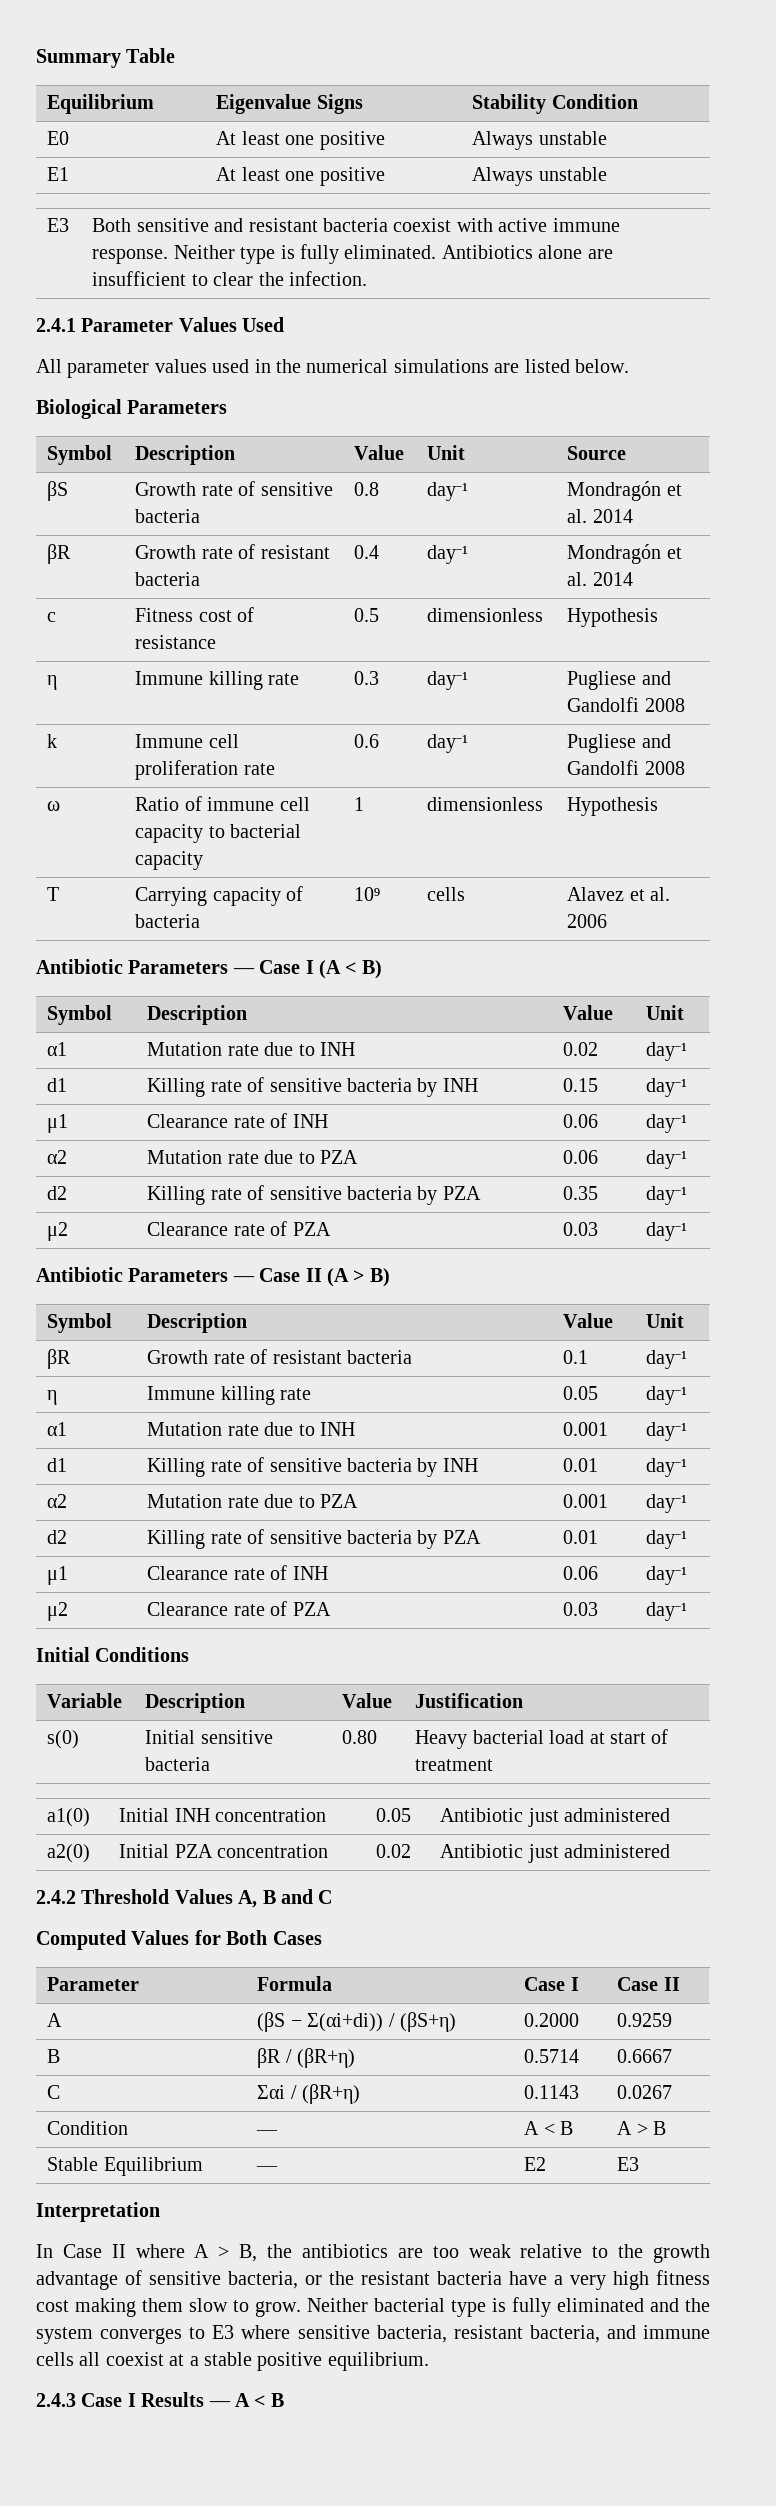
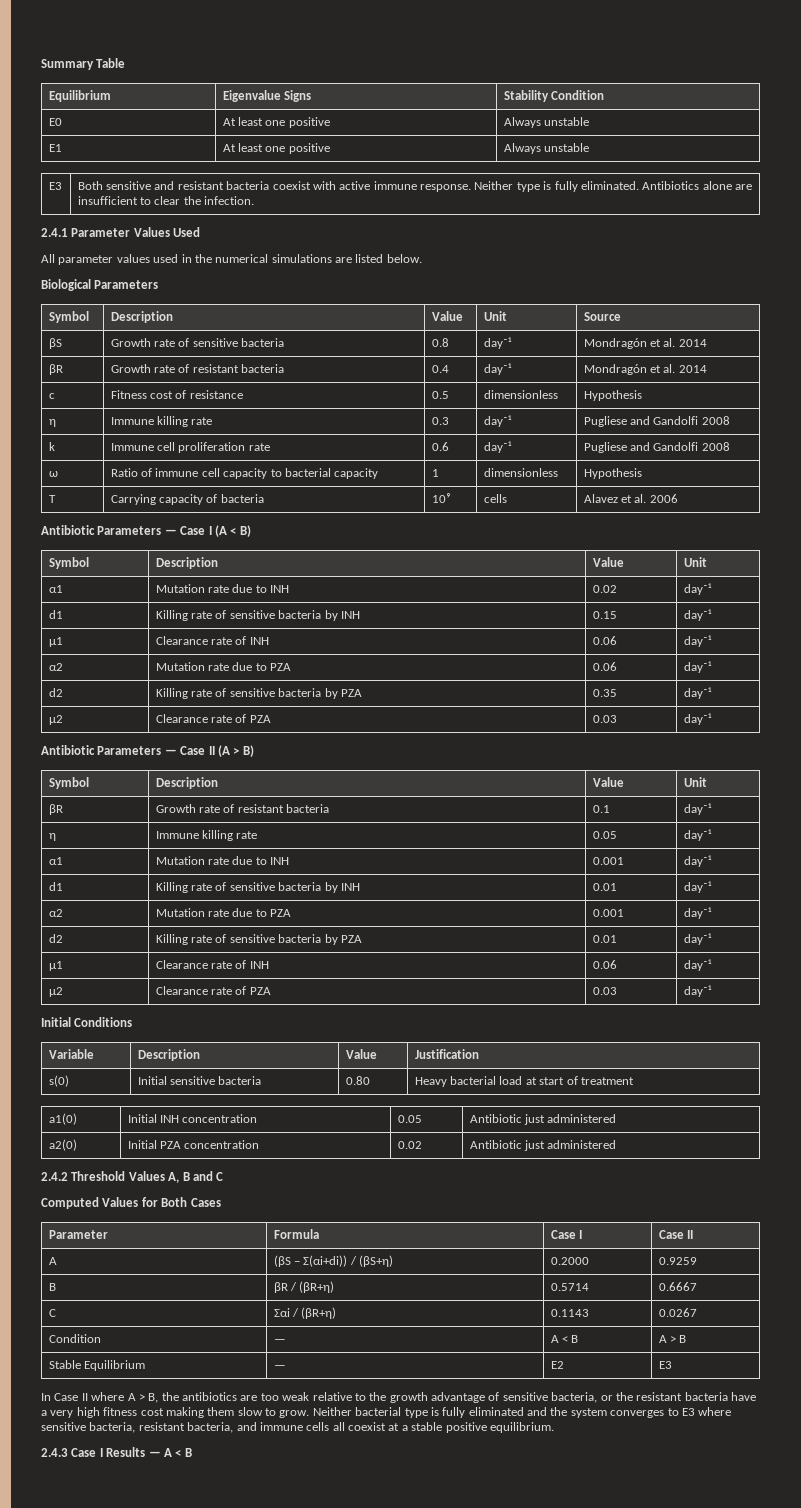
- Interpretation

